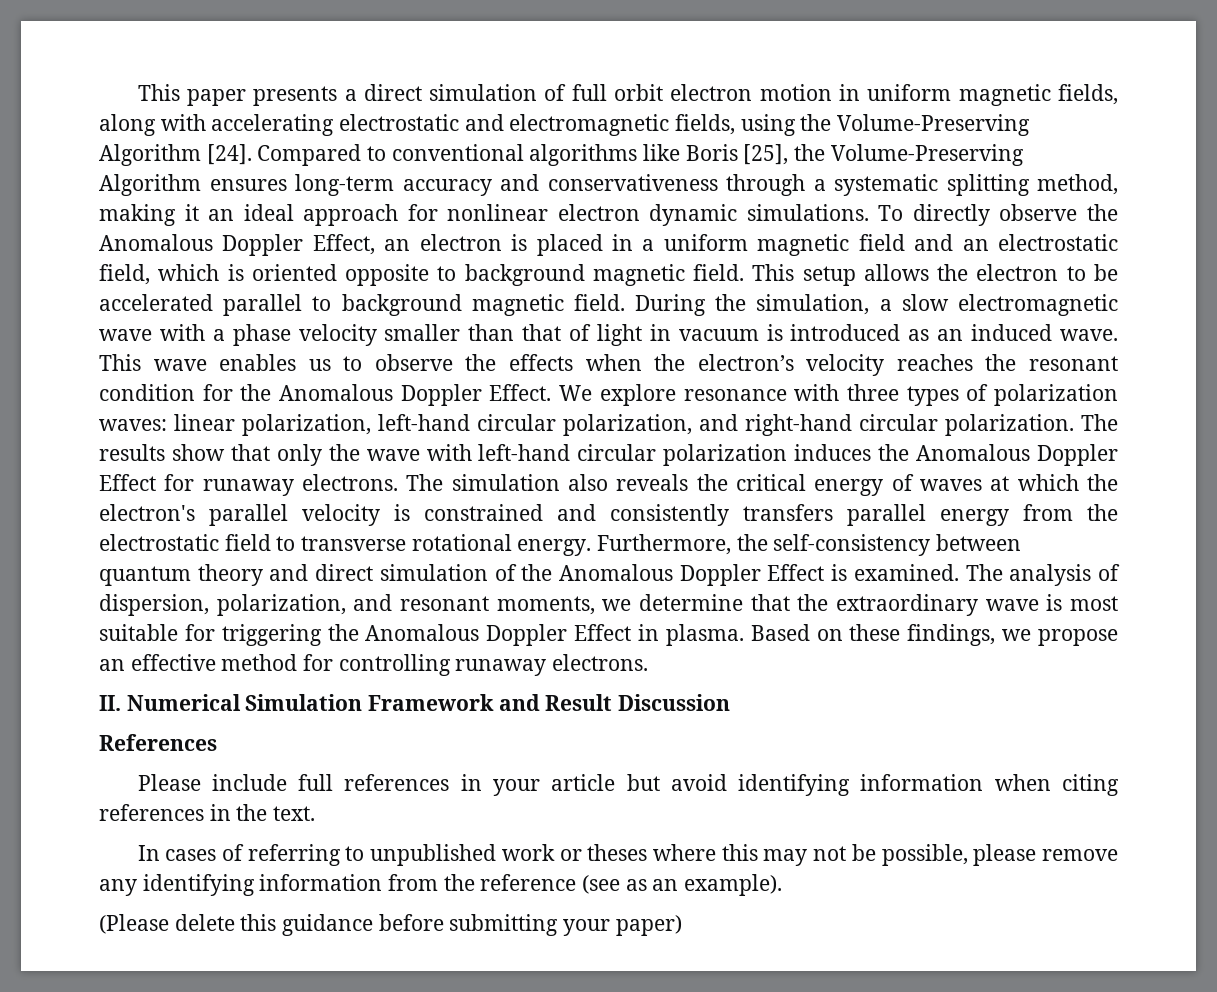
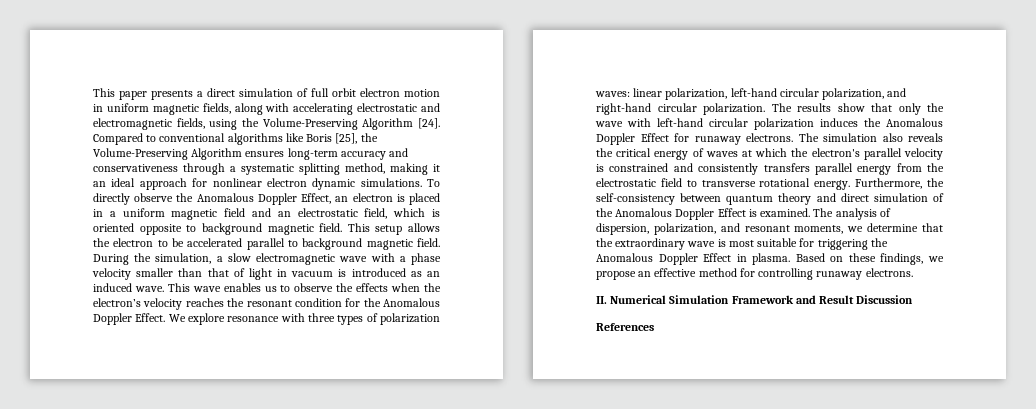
- Please include full references in your article but avoid identifying information when citing references in the text.
- In cases of referring to unpublished work or theses where this may not be possible, please remove any identifying information from the reference (see as an example).
- (Please delete this guidance before submitting your paper)

